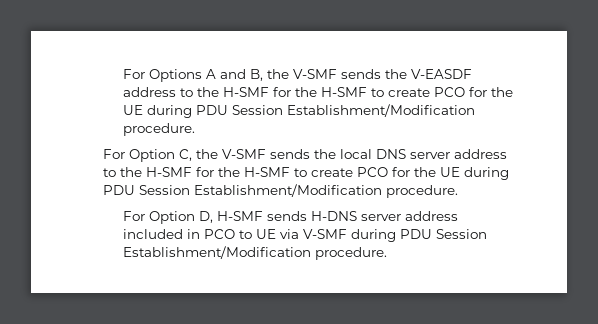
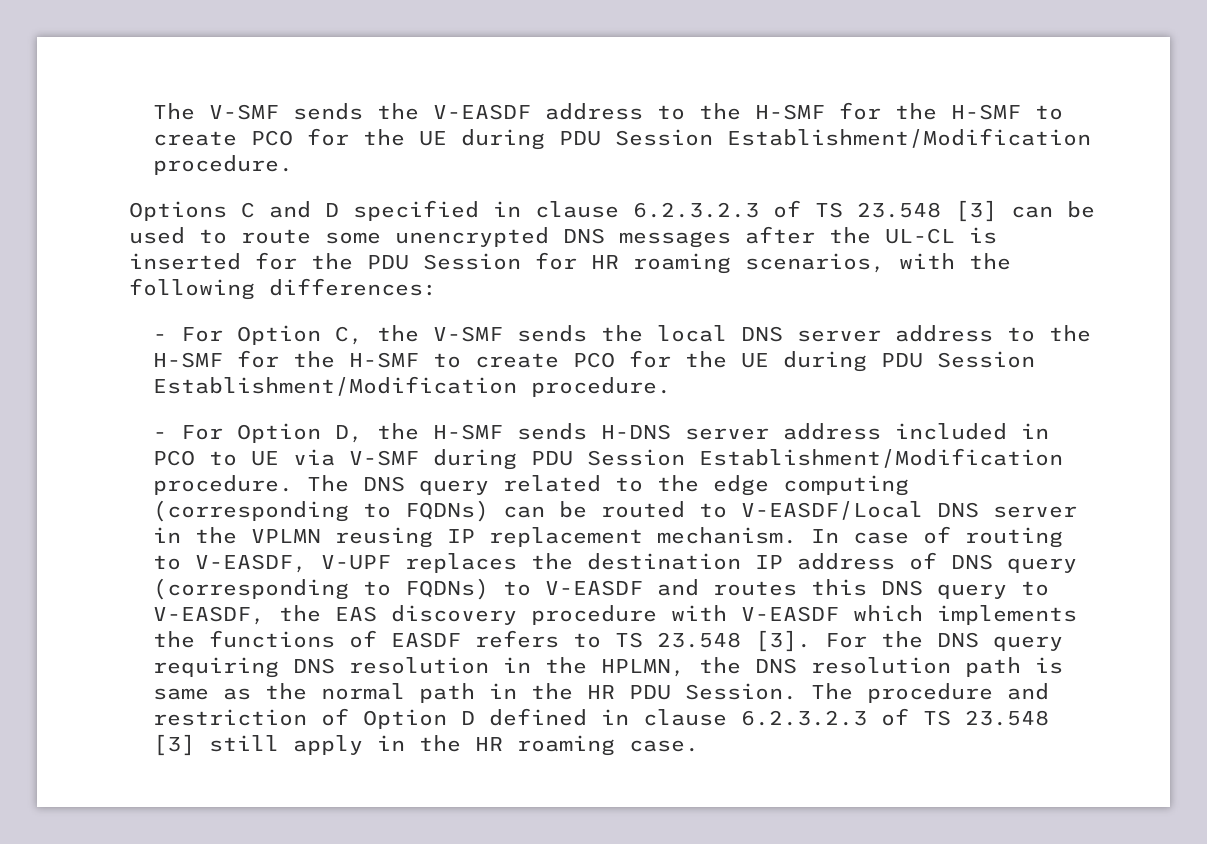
- For Options A and B, the V-SMF sends the V-EASDF address to the H-SMF for the H-SMF to create PCO for the UE during PDU Session Establishment/Modification procedure.
+ The V-SMF sends the V-EASDF address to the H-SMF for the H-SMF to create PCO for the UE during PDU Session Establishment/Modification procedure.
- For Option C, the V-SMF sends the local DNS server address to the H-SMF for the H-SMF to create PCO for the UE during PDU Session Establishment/Modification procedure.
+ Options C and D specified in clause 6.2.3.2.3 of TS 23.548 [3] can be used to route some unencrypted DNS messages after the UL-CL is inserted for the PDU Session for HR roaming scenarios, with the following differences:
+ - For Option C, the V-SMF sends the local DNS server address to the H-SMF for the H-SMF to create PCO for the UE during PDU Session Establishment/Modification procedure.
- For Option D, H-SMF sends H-DNS server address included in PCO to UE via V-SMF during PDU Session Establishment/Modification procedure.
+ - For Option D, the H-SMF sends H-DNS server address included in PCO to UE via V-SMF during PDU Session Establishment/Modification procedure.
+ The DNS query related to the edge computing (corresponding to FQDNs) can be routed to V-EASDF/Local DNS server in the VPLMN reusing IP replacement mechanism. In case of routing to V-EASDF, V-UPF replaces the destination IP address of DNS query (corresponding to FQDNs) to V-EASDF and routes this DNS query to V-EASDF, the EAS discovery procedure with V-EASDF which implements the functions of EASDF refers to TS 23.548 [3]. For the DNS query requiring DNS resolution in the HPLMN, the DNS resolution path is same as the normal path in the HR PDU Session. The procedure and restriction of Option D defined in clause 6.2.3.2.3 of TS 23.548 [3] still apply in the HR roaming case.

